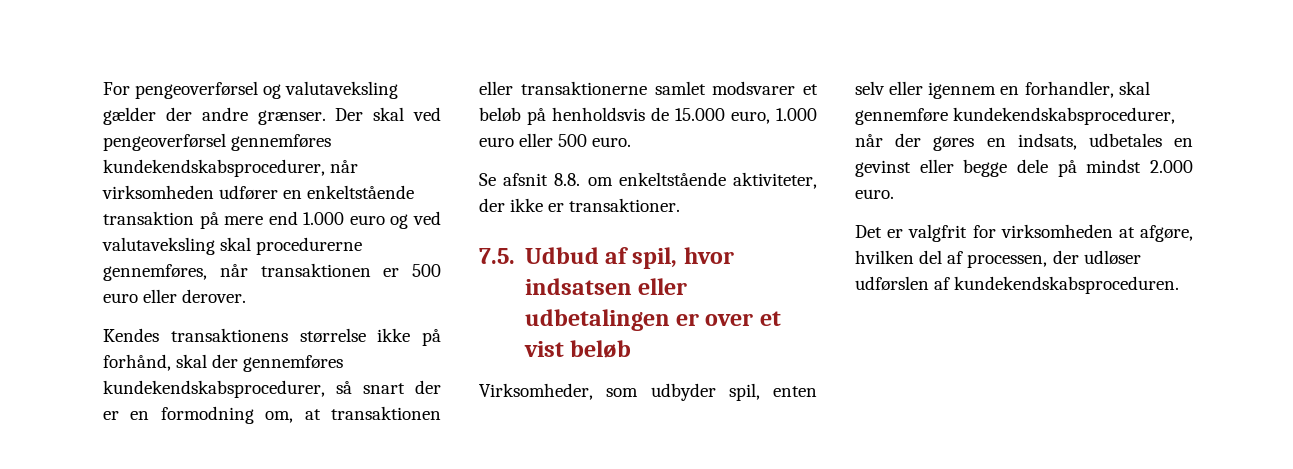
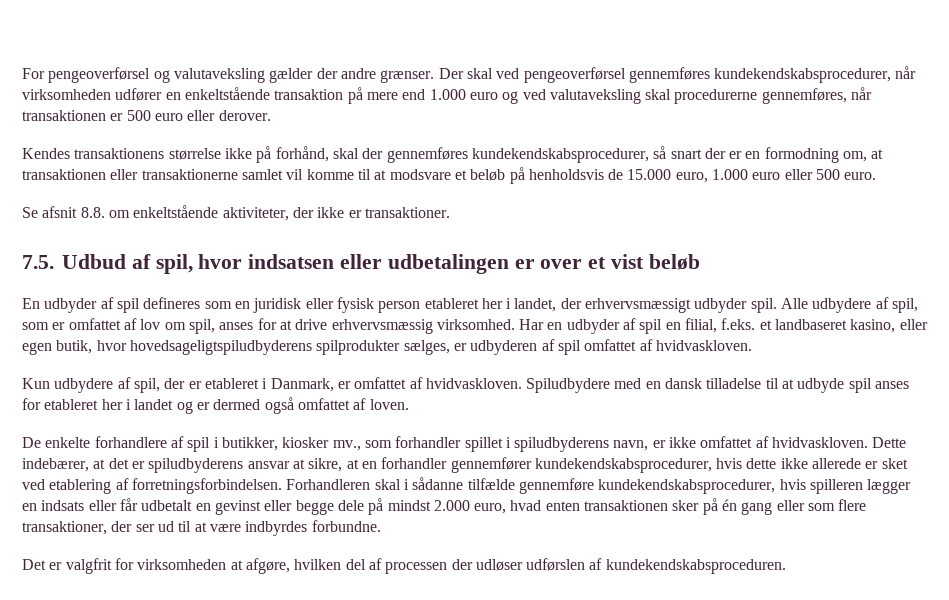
- Kendes transaktionens størrelse ikke på forhånd, skal der gennemføres kundekendskabsprocedurer, så snart der er en formodning om, at transaktionen eller transaktionerne samlet modsvarer et beløb på henholdsvis de 15.000 euro, 1.000 euro eller 500 euro.
+ Kendes transaktionens størrelse ikke på forhånd, skal der gennemføres kundekendskabsprocedurer, så snart der er en formodning om, at transaktionen eller transaktionerne samlet vil komme til at modsvare et beløb på henholdsvis de 15.000 euro, 1.000 euro eller 500 euro.
- Virksomheder, som udbyder spil, enten selv eller igennem en forhandler, skal gennemføre kundekendskabsprocedurer, når der gøres en indsats, udbetales en gevinst eller begge dele på mindst 2.000 euro.
+ En udbyder af spil defineres som en juridisk eller fysisk person etableret her i landet, der erhvervsmæssigt udbyder spil. Alle udbydere af spil, som er omfattet af lov om spil, anses for at drive erhvervsmæssig virksomhed. Har en udbyder af spil en filial, f.eks. et landbaseret kasino, eller egen butik, hvor hovedsageligtspiludbyderens spilprodukter sælges, er udbyderen af spil omfattet af hvidvaskloven.
+ Kun udbydere af spil, der er etableret i Danmark, er omfattet af hvidvaskloven. Spiludbydere med en dansk tilladelse til at udbyde spil anses for etableret her i landet og er dermed også omfattet af loven.
+ De enkelte forhandlere af spil i butikker, kiosker mv., som forhandler spillet i spiludbyderens navn, er ikke omfattet af hvidvaskloven. Dette indebærer, at det er spiludbyderens ansvar at sikre, at en forhandler gennemfører kundekendskabsprocedurer, hvis dette ikke allerede er sket ved etablering af forretningsforbindelsen. Forhandleren skal i sådanne tilfælde gennemføre kundekendskabsprocedurer, hvis spilleren lægger en indsats eller får udbetalt en gevinst eller begge dele på mindst 2.000 euro, hvad enten transaktionen sker på én gang eller som flere transaktioner, der ser ud til at være indbyrdes forbundne.
- Det er valgfrit for virksomheden at afgøre, hvilken del af processen, der udløser udførslen af kundekendskabsproceduren.
+ Det er valgfrit for virksomheden at afgøre, hvilken del af processen der udløser udførslen af kundekendskabsproceduren.

